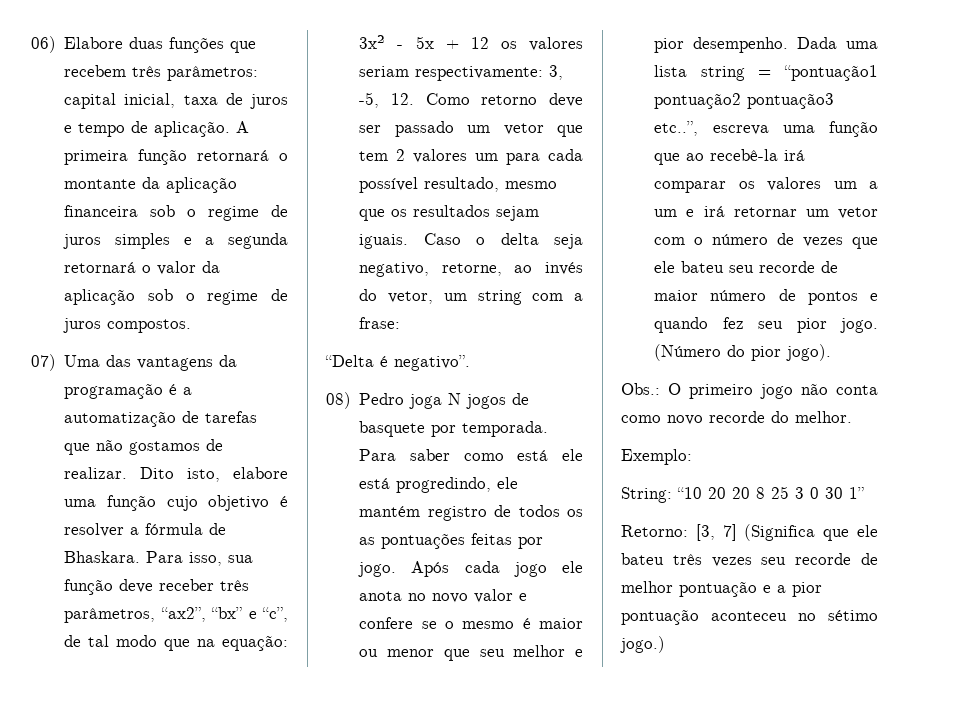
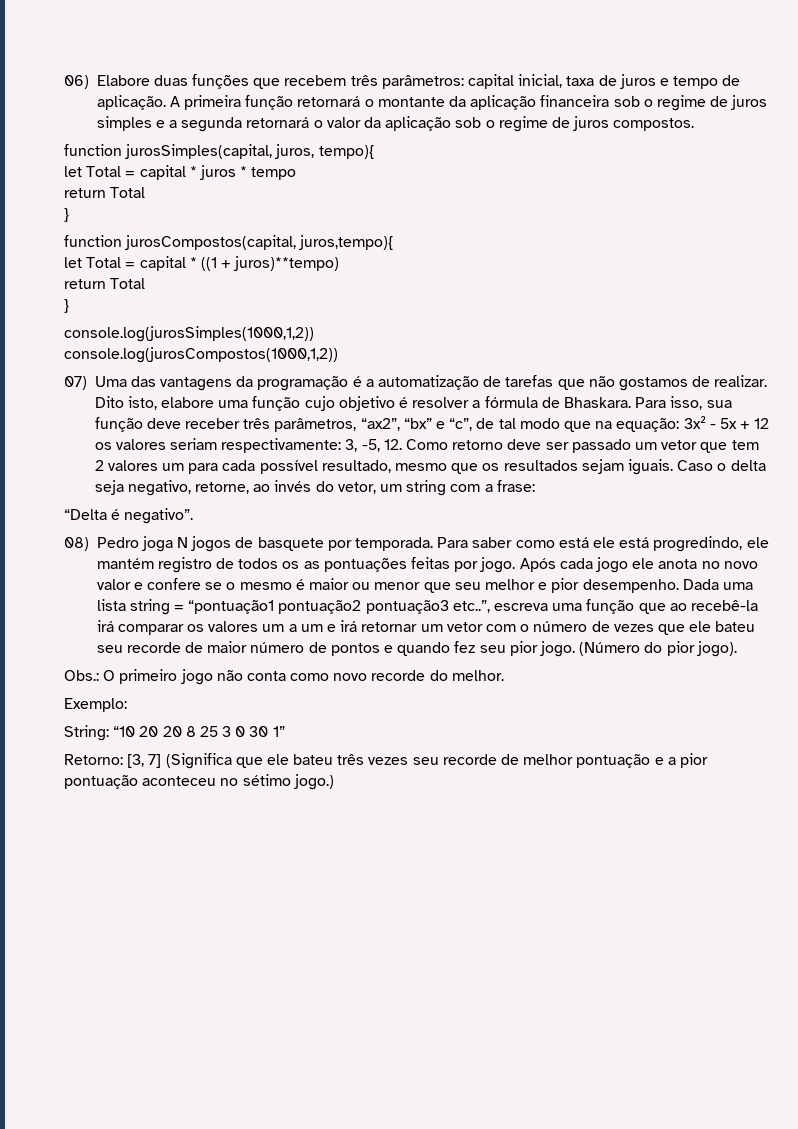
+ function jurosSimples(capital, juros, tempo){
+ let Total = capital * juros * tempo
+ return Total
+ }
+ function jurosCompostos(capital, juros,tempo){
+ let Total = capital * ((1 + juros)**tempo)
+ return Total
+ }
+ console.log(jurosSimples(1000,1,2))
+ console.log(jurosCompostos(1000,1,2))

